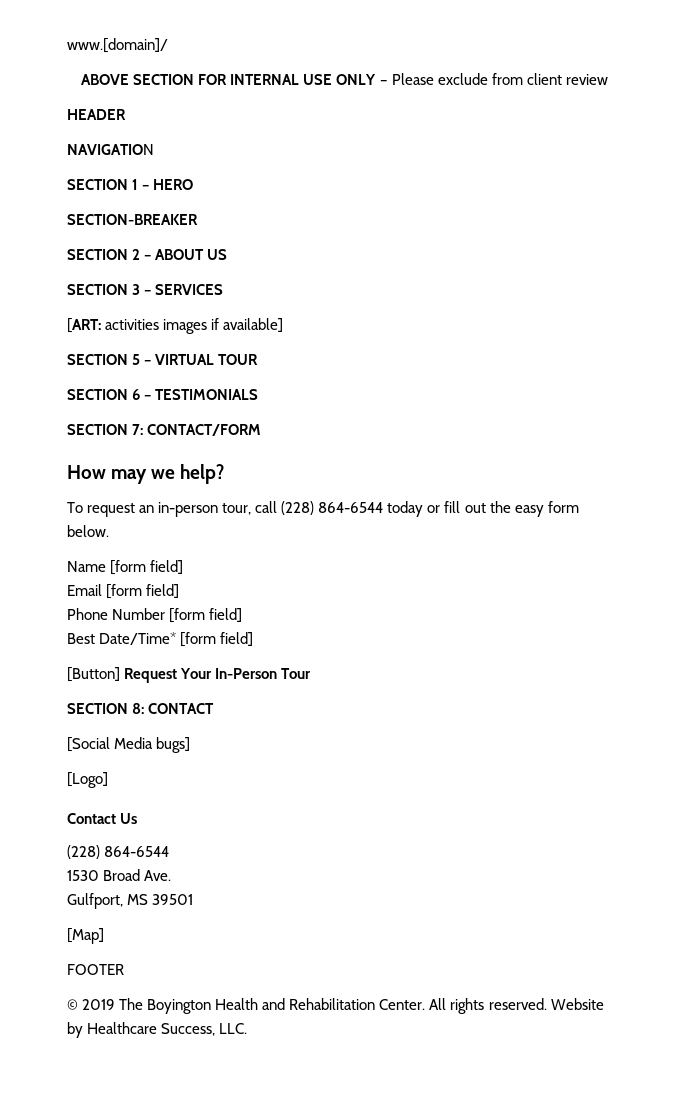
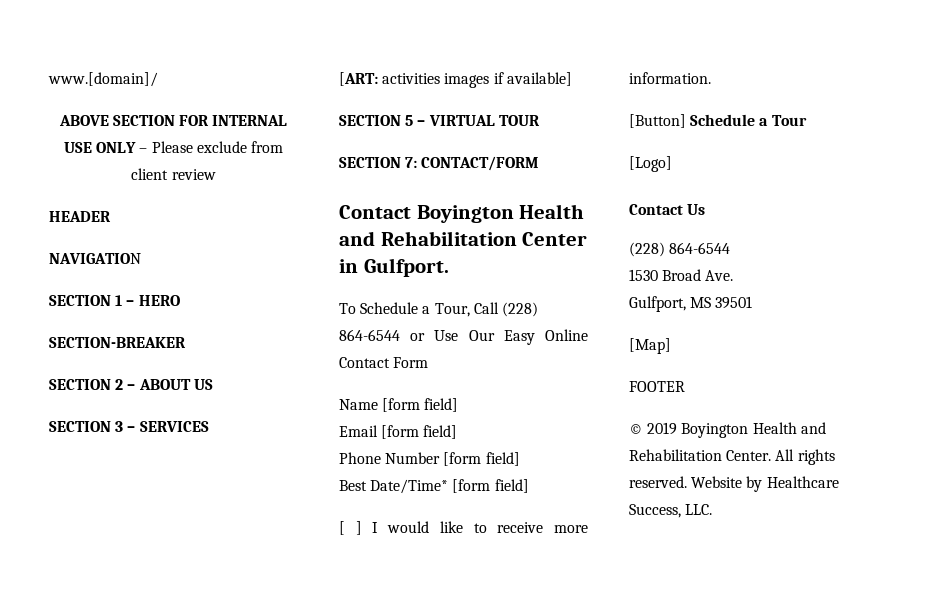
- SECTION 6 – TESTIMONIALS
- How may we help?
- To request an in-person tour, call (228) 864-6544 today or fill out the easy form below.
+ Contact Boyington Health and Rehabilitation Center in Gulfport.
+ To Schedule a Tour, Call (228) 864-6544 or Use Our Easy Online Contact Form
- [Button] Request Your In-Person Tour
- SECTION 8: CONTACT
- [Social Media bugs]
+ [ ] I would like to receive more information.
+ [Button] Schedule a Tour
- © 2019 The Boyington Health and Rehabilitation Center.
+ © 2019 Boyington Health and Rehabilitation Center.

